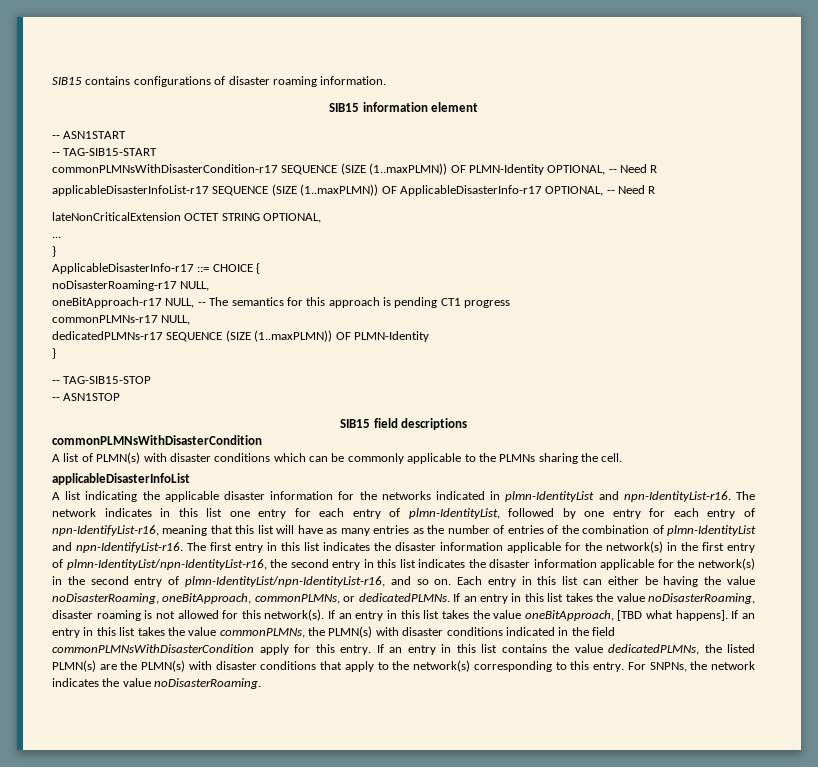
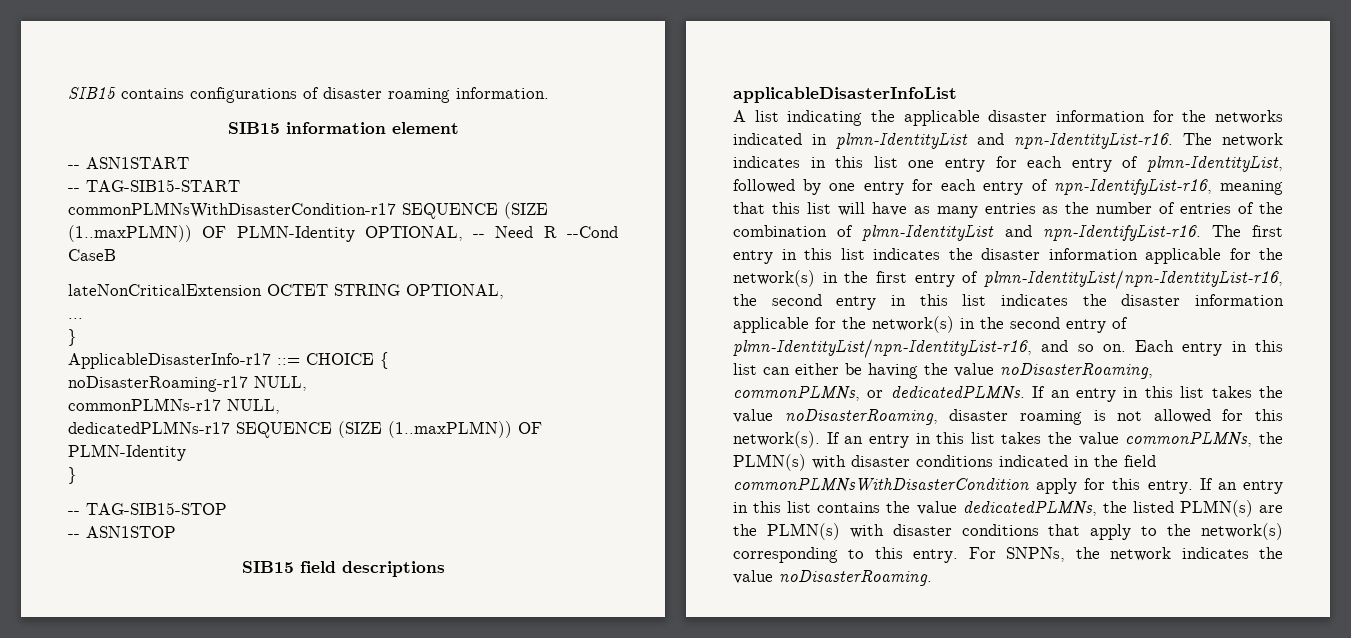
- commonPLMNsWithDisasterCondition-r17 SEQUENCE (SIZE (1..maxPLMN)) OF PLMN-Identity OPTIONAL, -- Need R
- applicableDisasterInfoList-r17 SEQUENCE (SIZE (1..maxPLMN)) OF ApplicableDisasterInfo-r17 OPTIONAL, -- Need R
+ commonPLMNsWithDisasterCondition-r17 SEQUENCE (SIZE (1..maxPLMN)) OF PLMN-Identity OPTIONAL, -- Need R --Cond CaseB
- oneBitApproach-r17 NULL, -- The semantics for this approach is pending CT1 progress
  SIB15 field descriptions
- commonPLMNsWithDisasterCondition
- A list of PLMN(s) with disaster conditions which can be commonly applicable to the PLMNs sharing the cell.
- Each entry in this list can either be having the value noDisasterRoaming, oneBitApproach, commonPLMNs, or dedicatedPLMNs.
+ Each entry in this list can either be having the value noDisasterRoaming, commonPLMNs, or dedicatedPLMNs.
- If an entry in this list takes the value oneBitApproach, [TBD what happens]. If an entry in this list takes the value commonPLMNs, the PLMN(s) with disaster conditions indicated in the field commonPLMNsWithDisasterCondition apply for this entry.
+ If an entry in this list takes the value commonPLMNs, the PLMN(s) with disaster conditions indicated in the field commonPLMNsWithDisasterCondition apply for this entry.

